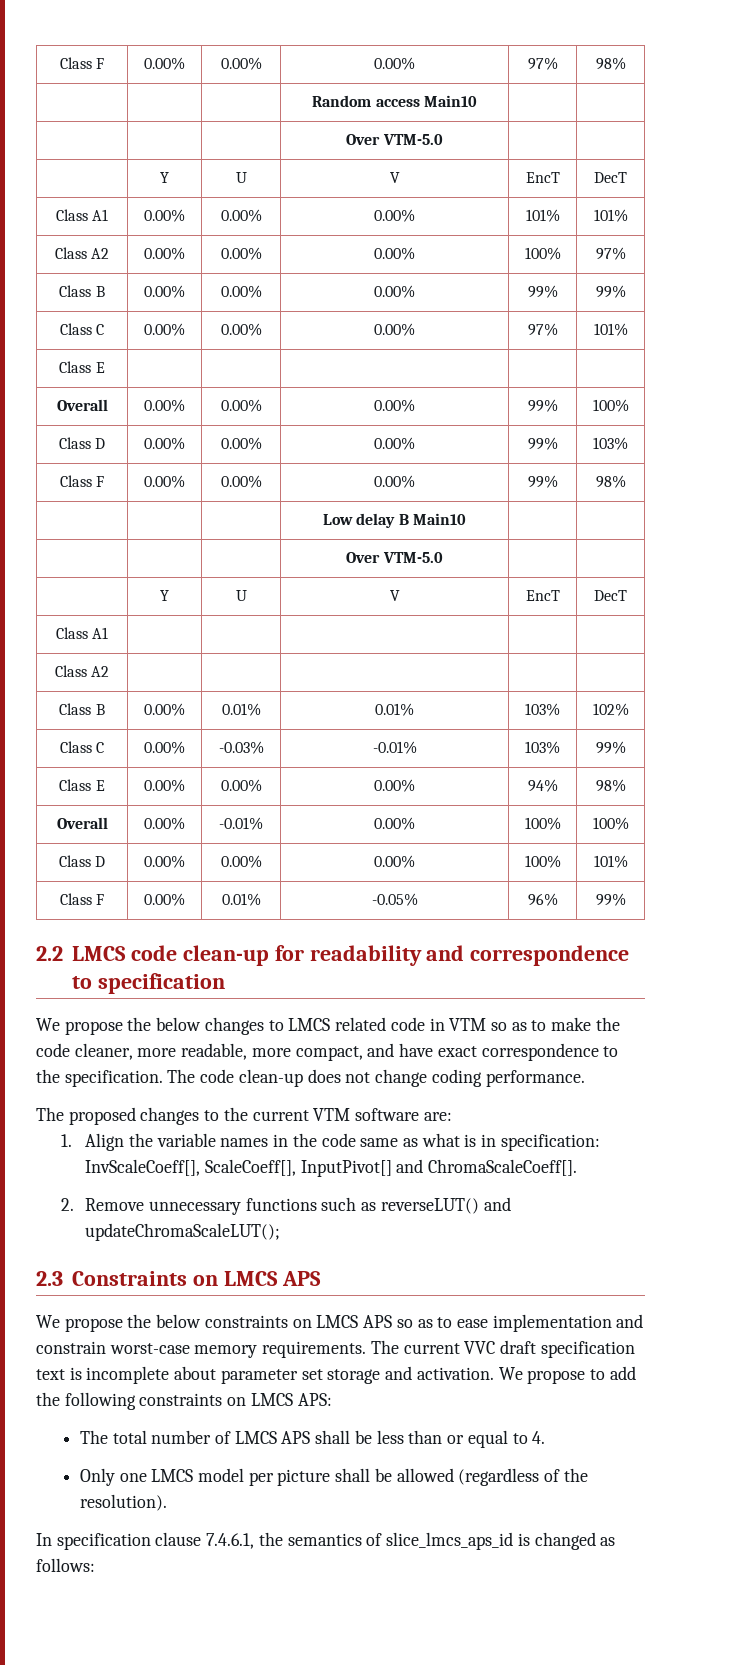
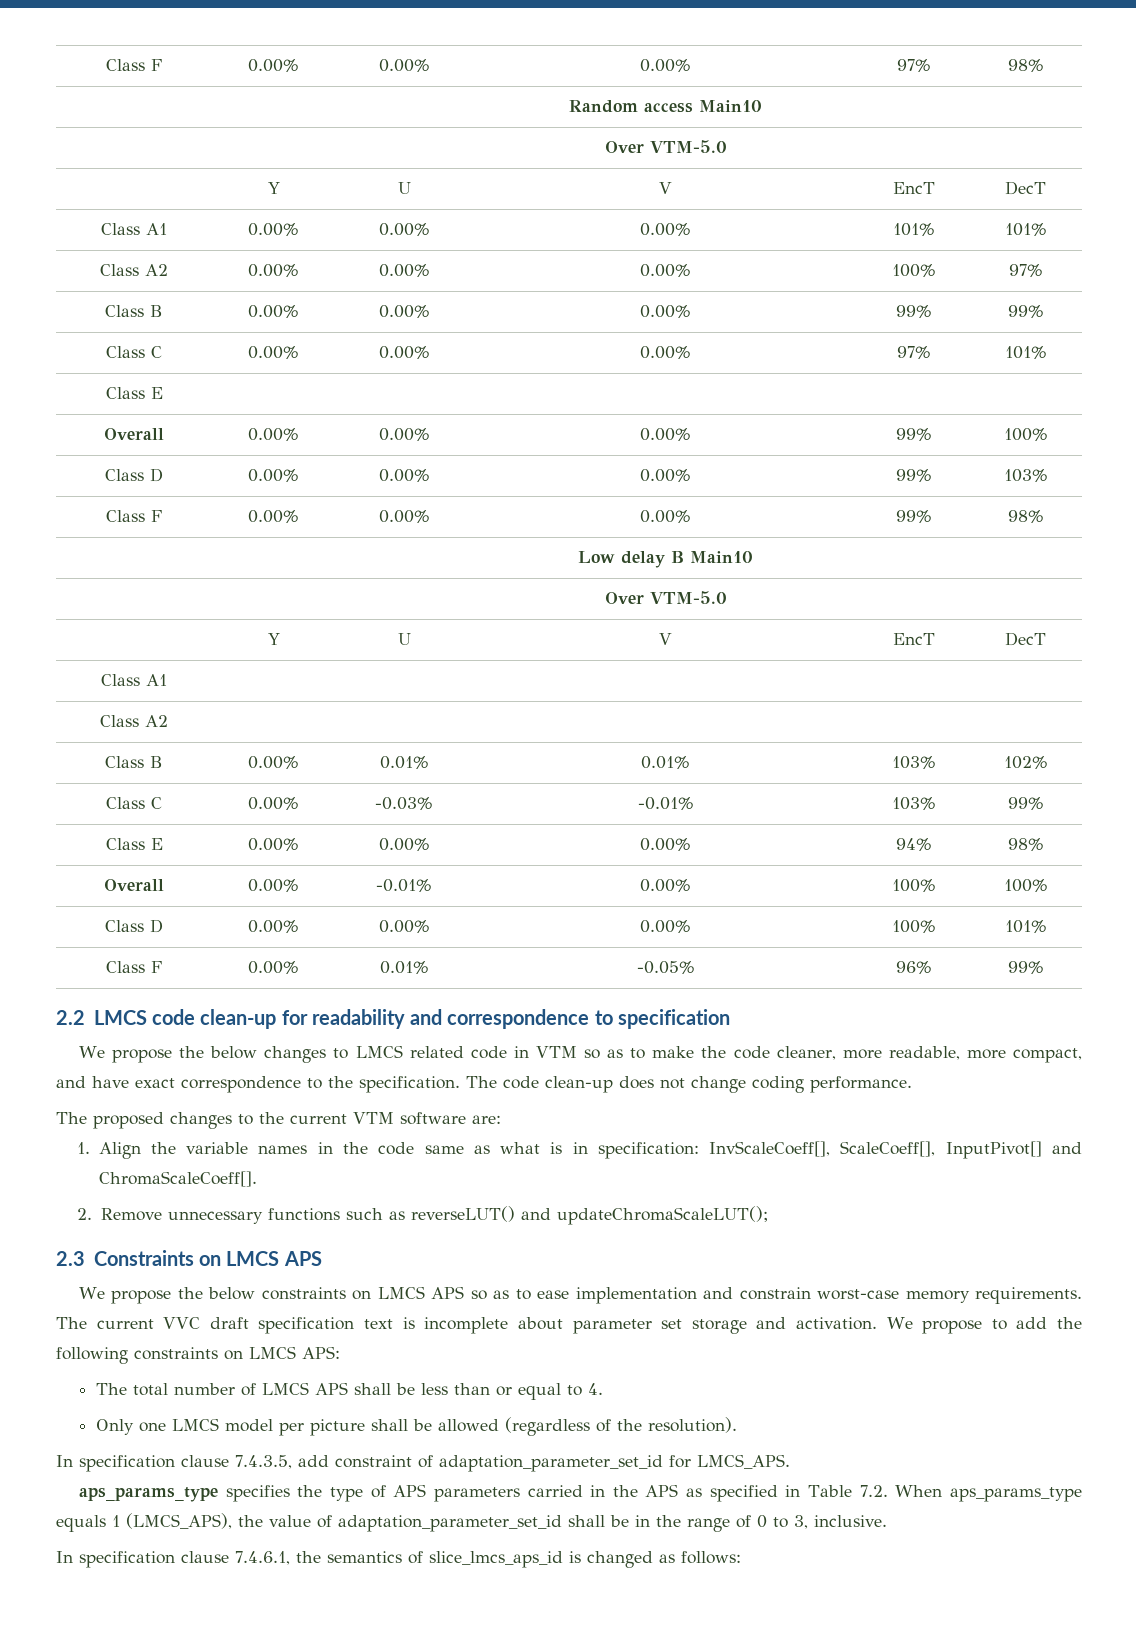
+ In specification clause 7.4.3.5, add constraint of adaptation_parameter_set_id for LMCS_APS.
+ aps_params_type specifies the type of APS parameters carried in the APS as specified in Table 7.2. When aps_params_type equals 1 (LMCS_APS), the value of adaptation_parameter_set_id shall be in the range of 0 to 3, inclusive.

